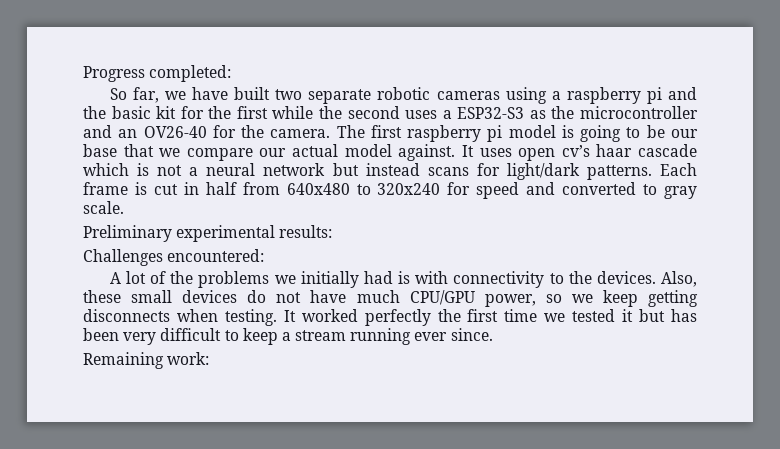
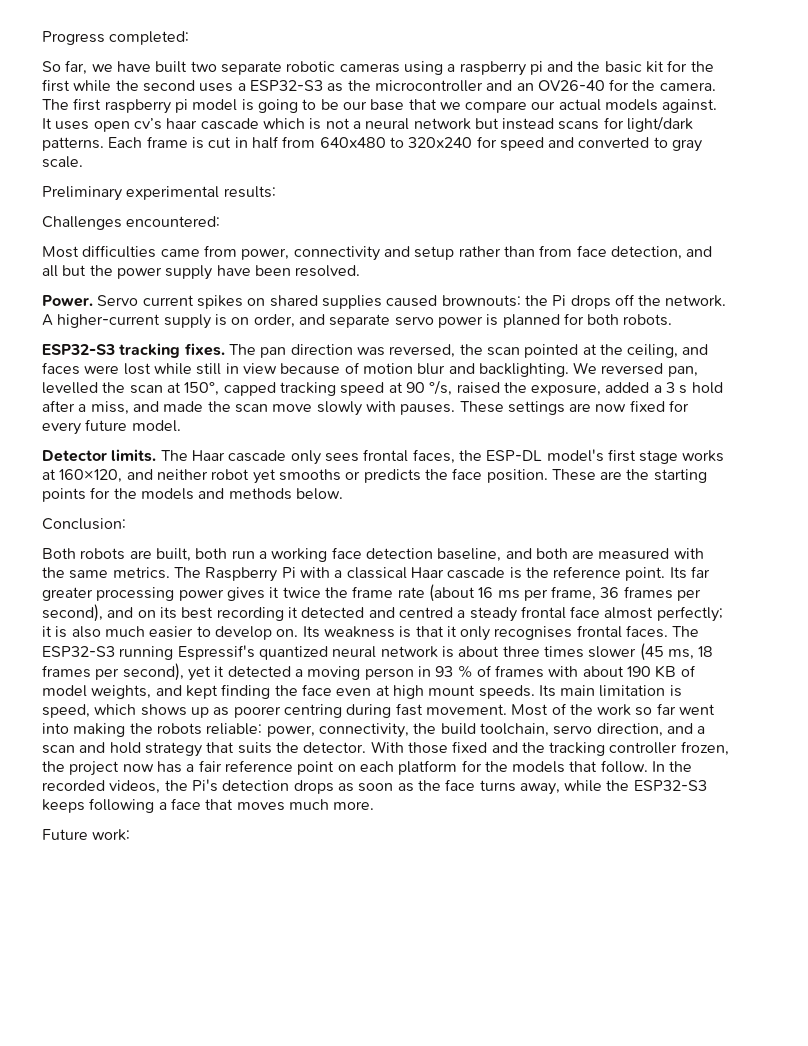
- The first raspberry pi model is going to be our base that we compare our actual model against.
+ The first raspberry pi model is going to be our base that we compare our actual models against.
- A lot of the problems we initially had is with connectivity to the devices. Also, these small devices do not have much CPU/GPU power, so we keep getting disconnects when testing. It worked perfectly the first time we tested it but has been very difficult to keep a stream running ever since.
- Remaining work:
+ Most difficulties came from power, connectivity and setup rather than from face detection, and all but the power supply have been resolved.
+ Power. Servo current spikes on shared supplies caused brownouts: the Pi drops off the network. A higher-current supply is on order, and separate servo power is planned for both robots.
+ ESP32-S3 tracking fixes. The pan direction was reversed, the scan pointed at the ceiling, and faces were lost while still in view because of motion blur and backlighting. We reversed pan, levelled the scan at 150°, capped tracking speed at 90 °/s, raised the exposure, added a 3 s hold after a miss, and made the scan move slowly with pauses. These settings are now fixed for every future model.
+ Detector limits. The Haar cascade only sees frontal faces, the ESP-DL model's first stage works at 160×120, and neither robot yet smooths or predicts the face position. These are the starting points for the models and methods below.
+ Conclusion:
+ Both robots are built, both run a working face detection baseline, and both are measured with the same metrics. The Raspberry Pi with a classical Haar cascade is the reference point. Its far greater processing power gives it twice the frame rate (about 16 ms per frame, 36 frames per second), and on its best recording it detected and centred a steady frontal face almost perfectly; it is also much easier to develop on. Its weakness is that it only recognises frontal faces. The ESP32-S3 running Espressif's quantized neural network is about three times slower (45 ms, 18 frames per second), yet it detected a moving person in 93 % of frames with about 190 KB of model weights, and kept finding the face even at high mount speeds. Its main limitation is speed, which shows up as poorer centring during fast movement. Most of the work so far went into making the robots reliable: power, connectivity, the build toolchain, servo direction, and a scan and hold strategy that suits the detector. With those fixed and the tracking controller frozen, the project now has a fair reference point on each platform for the models that follow. In the recorded videos, the Pi's detection drops as soon as the face turns away, while the ESP32-S3 keeps following a face that moves much more.
+ Future work:

